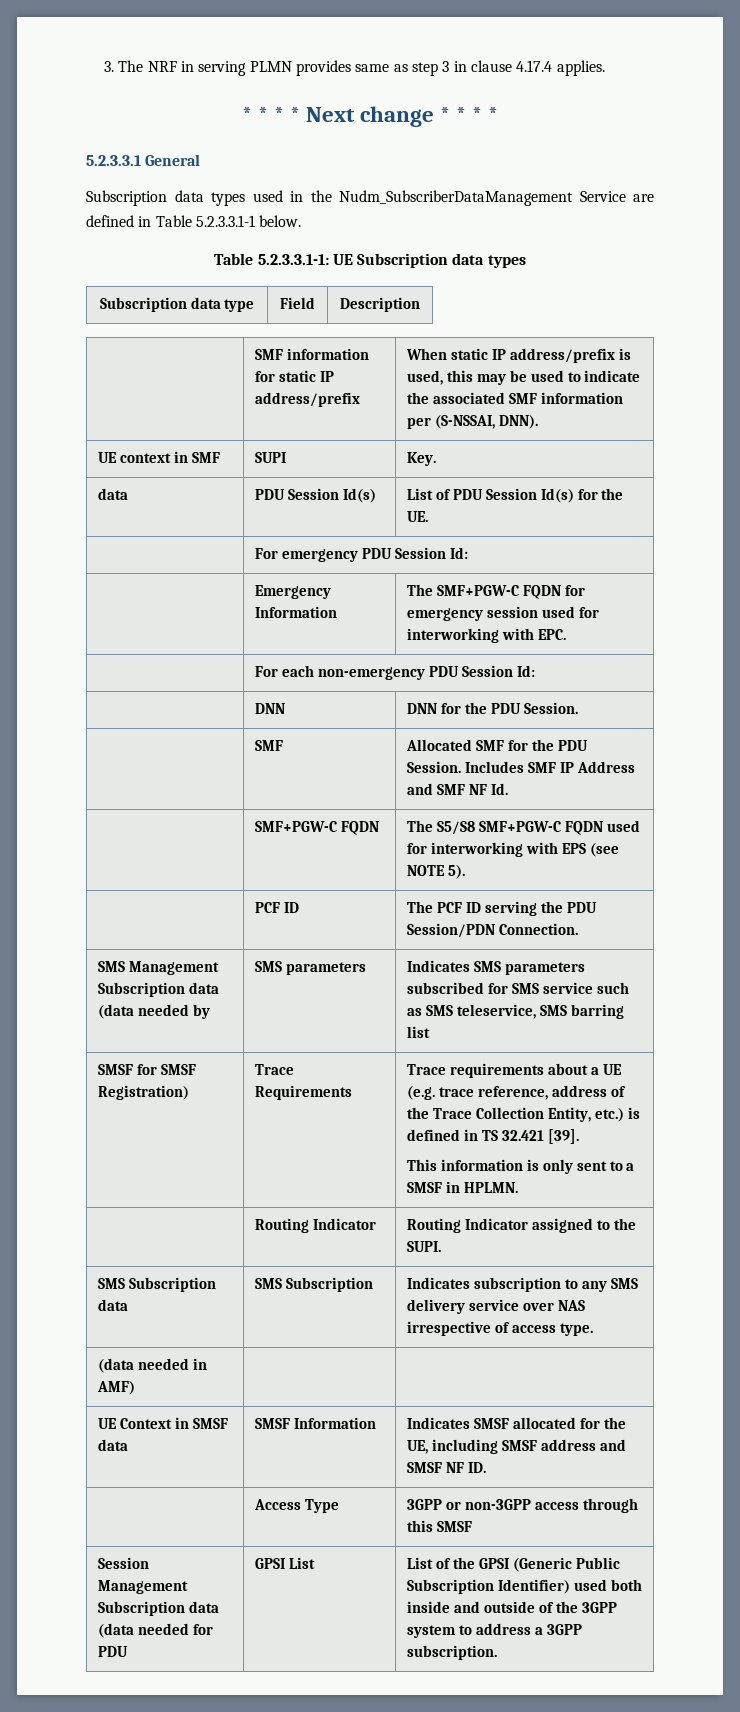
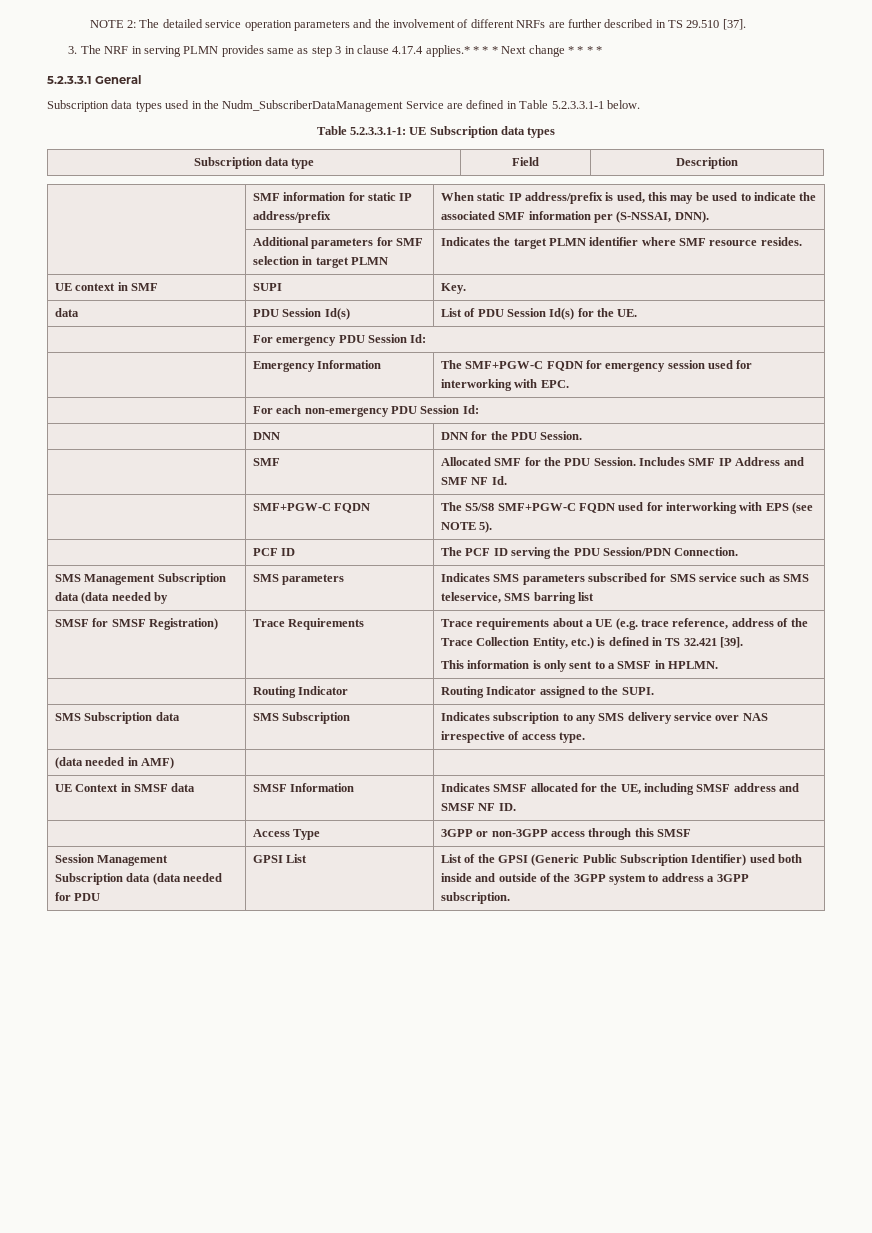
+ NOTE 2: The detailed service operation parameters and the involvement of different NRFs are further described in TS 29.510 [37].
- 3. The NRF in serving PLMN provides same as step 3 in clause 4.17.4 applies.
- * * * * Next change * * * *
+ 3. The NRF in serving PLMN provides same as step 3 in clause 4.17.4 applies.* * * * Next change * * * *
+ | Additional parameters for SMF selection in target PLMN | Indicates the target PLMN identifier where SMF resource resides.

